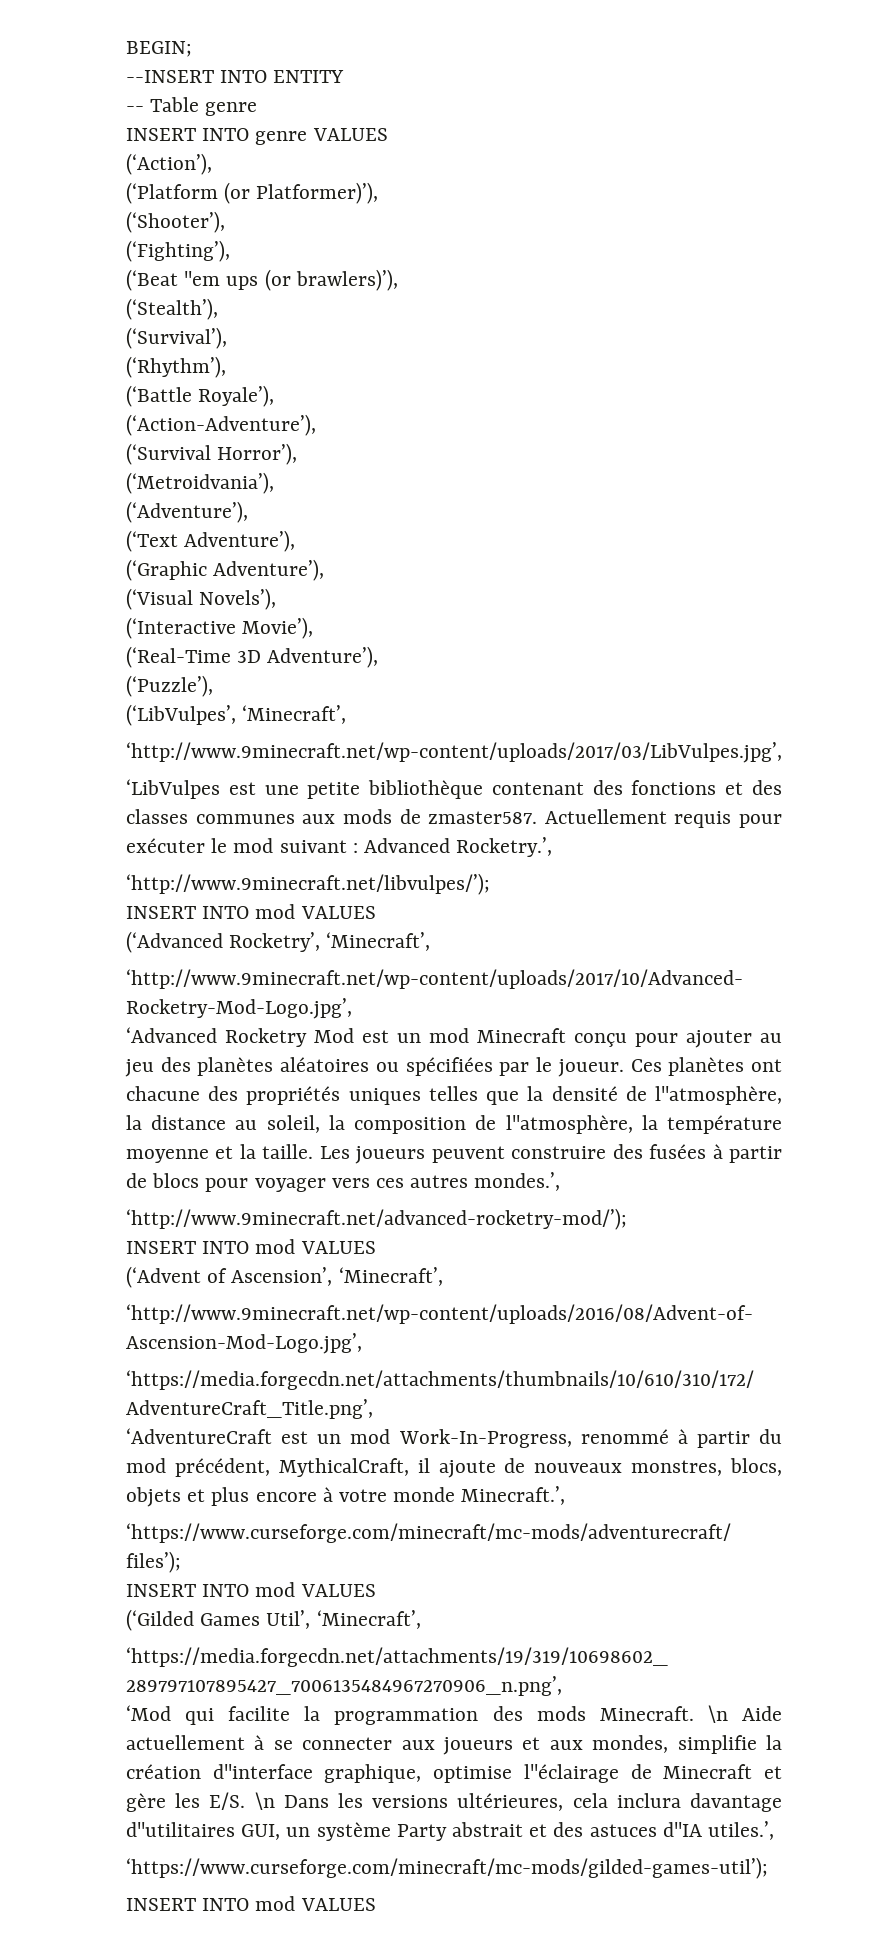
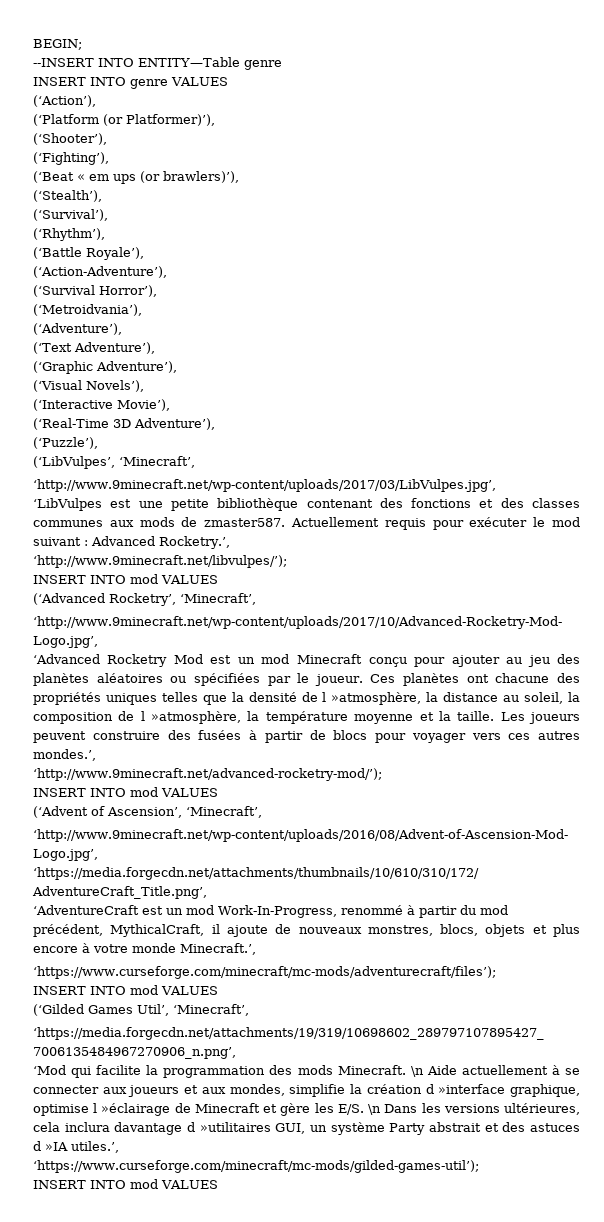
- --INSERT INTO ENTITY
- -- Table genre
+ --INSERT INTO ENTITY—Table genre
- (‘Beat ''em ups (or brawlers)’),
+ (‘Beat « em ups (or brawlers)’),
- Ces planètes ont chacune des propriétés uniques telles que la densité de l''atmosphère, la distance au soleil, la composition de l''atmosphère, la température moyenne et la taille.
+ Ces planètes ont chacune des propriétés uniques telles que la densité de l »atmosphère, la distance au soleil, la composition de l »atmosphère, la température moyenne et la taille.
- \n Aide actuellement à se connecter aux joueurs et aux mondes, simplifie la création d''interface graphique, optimise l''éclairage de Minecraft et gère les E/S. \n Dans les versions ultérieures, cela inclura davantage d''utilitaires GUI, un système Party abstrait et des astuces d''IA utiles.’,
+ \n Aide actuellement à se connecter aux joueurs et aux mondes, simplifie la création d »interface graphique, optimise l »éclairage de Minecraft et gère les E/S. \n Dans les versions ultérieures, cela inclura davantage d »utilitaires GUI, un système Party abstrait et des astuces d »IA utiles.’,

